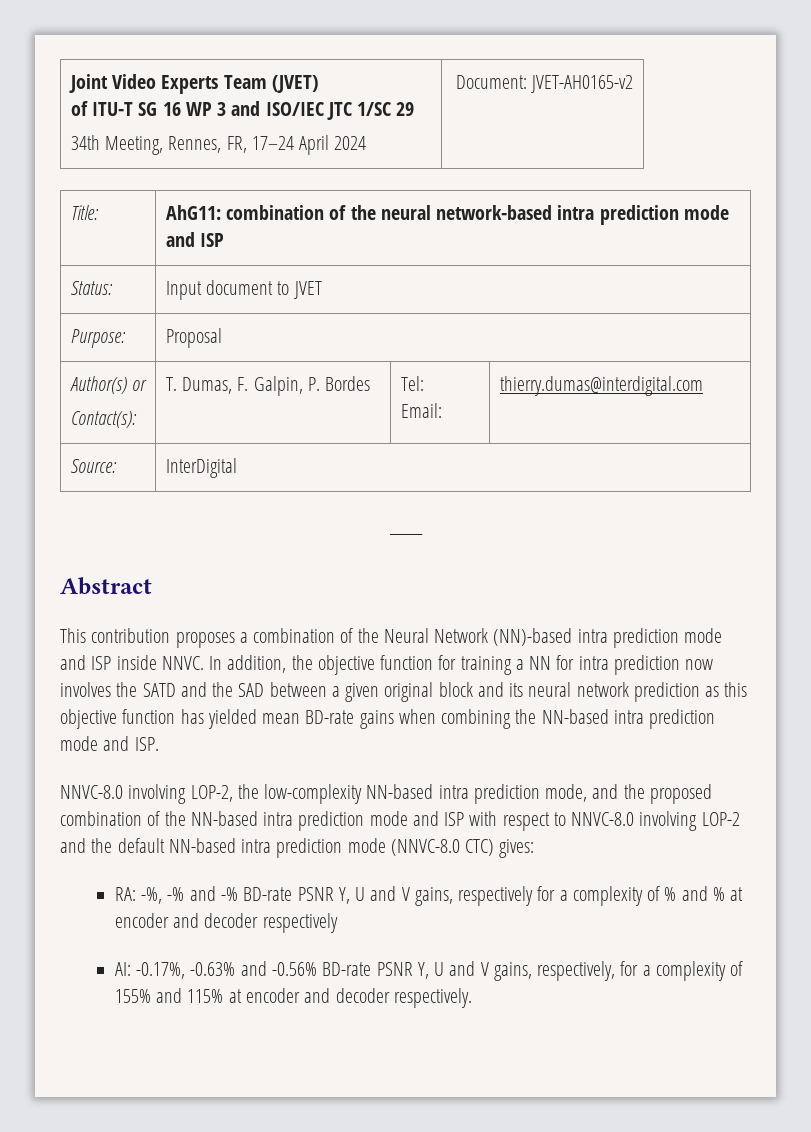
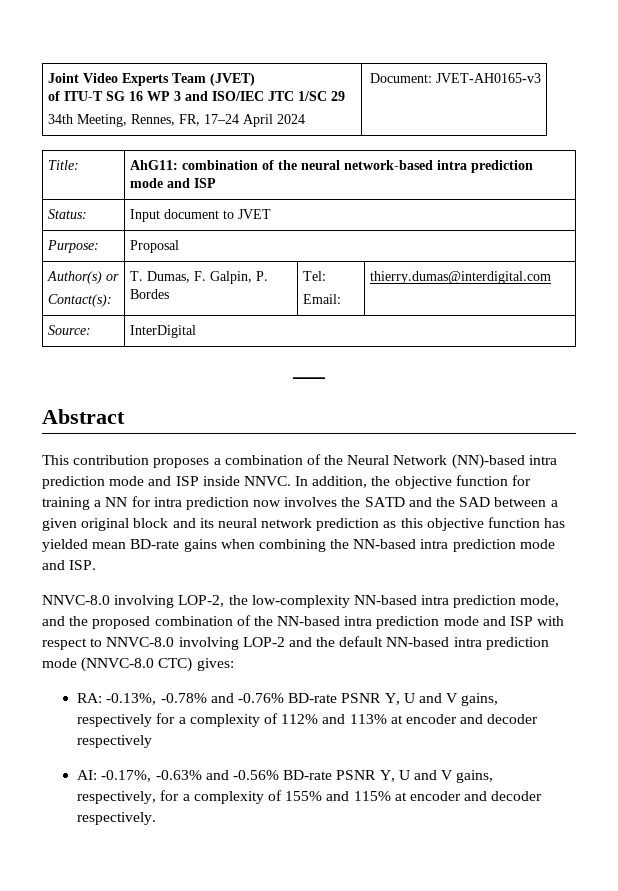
  Joint Video Experts Team (JVET)
  of ITU-T SG 16 WP 3 and ISO/IEC JTC 1/SC 29
- 34th Meeting, Rennes, FR, 17–24 April 2024 | Document: JVET-AH0165-v2
+ 34th Meeting, Rennes, FR, 17–24 April 2024 | Document: JVET-AH0165-v3
- RA: -%, -% and -% BD-rate PSNR Y, U and V gains, respectively for a complexity of % and % at encoder and decoder respectively
+ RA: -0.13%, -0.78% and -0.76% BD-rate PSNR Y, U and V gains, respectively for a complexity of 112% and 113% at encoder and decoder respectively

